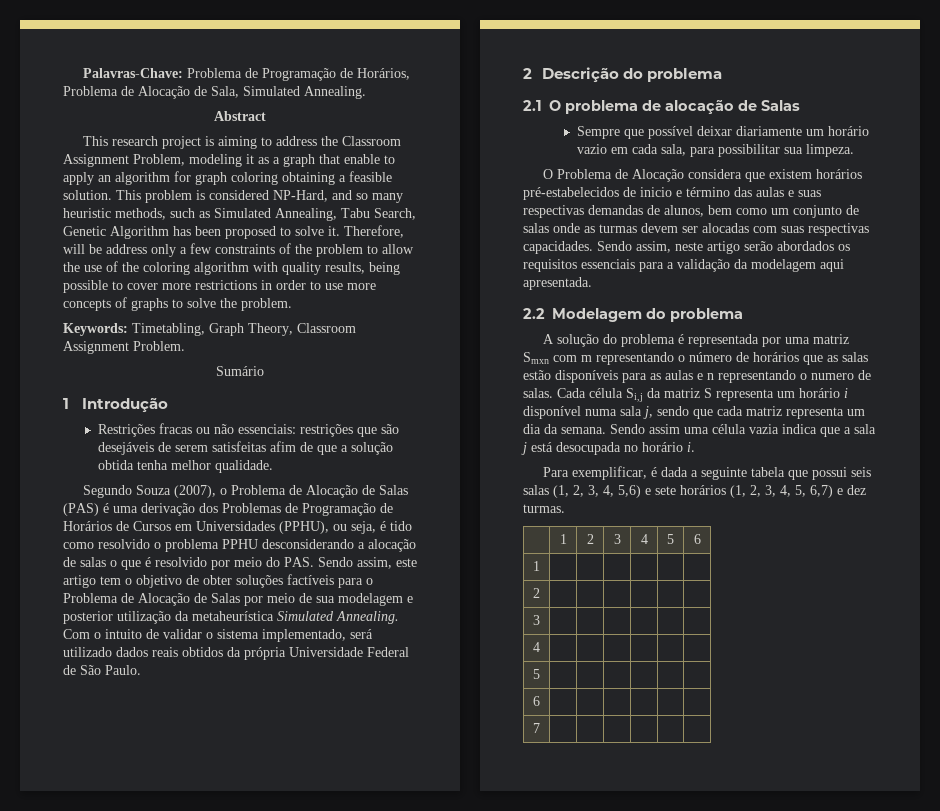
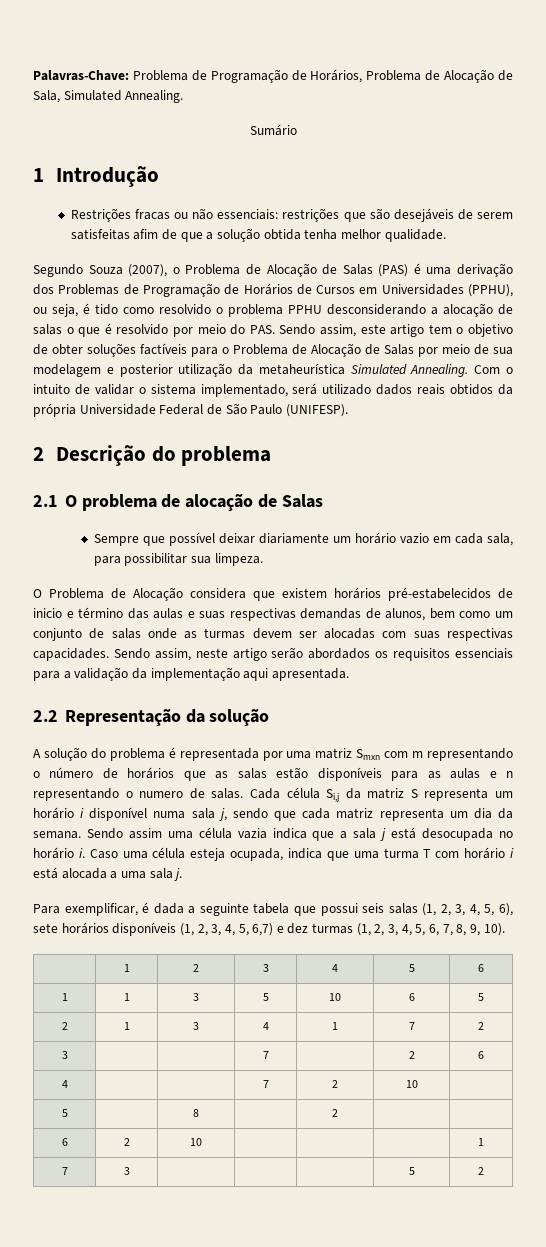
- Abstract
- This research project is aiming to address the Classroom Assignment Problem, modeling it as a graph that enable to apply an algorithm for graph coloring obtaining a feasible solution. This problem is considered NP-Hard, and so many heuristic methods, such as Simulated Annealing, Tabu Search, Genetic Algorithm has been proposed to solve it. Therefore, will be address only a few constraints of the problem to allow the use of the coloring algorithm with quality results, being possible to cover more restrictions in order to use more concepts of graphs to solve the problem.
- Keywords: Timetabling, Graph Theory, Classroom Assignment Problem.
- Com o intuito de validar o sistema implementado, será utilizado dados reais obtidos da própria Universidade Federal de São Paulo.
+ Com o intuito de validar o sistema implementado, será utilizado dados reais obtidos da própria Universidade Federal de São Paulo (UNIFESP).
- Sendo assim, neste artigo serão abordados os requisitos essenciais para a validação da modelagem aqui apresentada.
+ Sendo assim, neste artigo serão abordados os requisitos essenciais para a validação da implementação aqui apresentada.
- 2.2 Modelagem do problema
+ 2.2 Representação da solução
+ Caso uma célula esteja ocupada, indica que uma turma T com horário i está alocada a uma sala j.
- Para exemplificar, é dada a seguinte tabela que possui seis salas (1, 2, 3, 4, 5,6) e sete horários (1, 2, 3, 4, 5, 6,7) e dez turmas.
+ Para exemplificar, é dada a seguinte tabela que possui seis salas (1, 2, 3, 4, 5, 6), sete horários disponíveis (1, 2, 3, 4, 5, 6,7) e dez turmas (1, 2, 3, 4, 5, 6, 7, 8, 9, 10).
- 1 | | | | | |
- 2 | | | | | |
- 3 | | | | | |
- 4 | | | | | |
+ 1 | 1 | 3 | 5 | 10 | 6 | 5
+ 2 | 1 | 3 | 4 | 1 | 7 | 2
+ 3 | | | 7 | | 2 | 6
+ 4 | | | 7 | 2 | 10 |
- 5 | | | | | |
- 6 | | | | | |
- 7 | | | | | |
+ 5 | | 8 | | 2 | |
+ 6 | 2 | 10 | | | | 1
+ 7 | 3 | | | | 5 | 2

